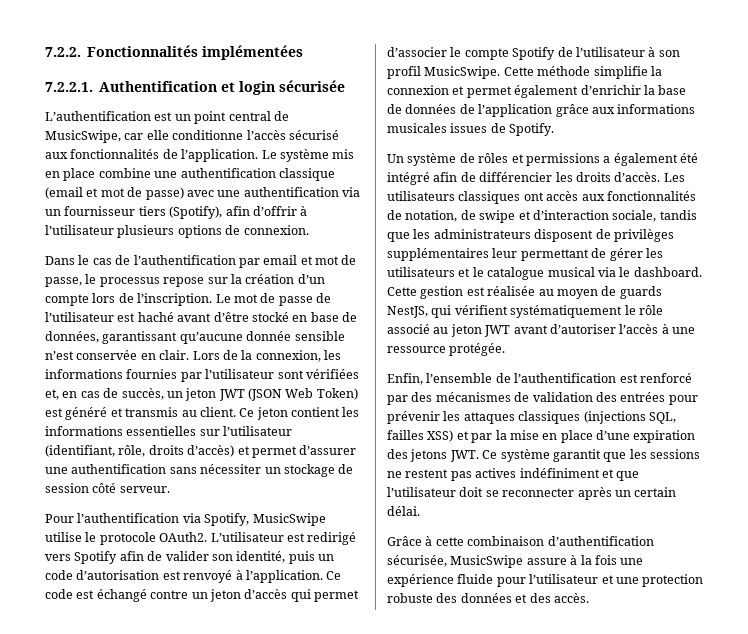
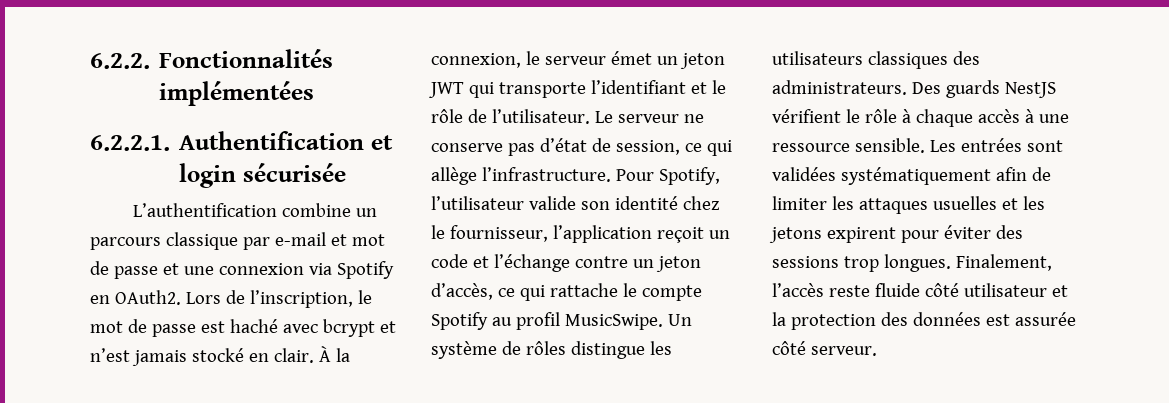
- 7.2.2. Fonctionnalités implémentées
+ 6.2.2. Fonctionnalités implémentées
- 7.2.2.1. Authentification et login sécurisée
+ 6.2.2.1. Authentification et login sécurisée
- L’authentification est un point central de MusicSwipe, car elle conditionne l’accès sécurisé aux fonctionnalités de l’application. Le système mis en place combine une authentification classique (email et mot de passe) avec une authentification via un fournisseur tiers (Spotify), afin d’offrir à l’utilisateur plusieurs options de connexion.
- Dans le cas de l’authentification par email et mot de passe, le processus repose sur la création d’un compte lors de l’inscription. Le mot de passe de l’utilisateur est haché avant d’être stocké en base de données, garantissant qu’aucune donnée sensible n’est conservée en clair. Lors de la connexion, les informations fournies par l’utilisateur sont vérifiées et, en cas de succès, un jeton JWT (JSON Web Token) est généré et transmis au client. Ce jeton contient les informations essentielles sur l’utilisateur (identifiant, rôle, droits d’accès) et permet d’assurer une authentification sans nécessiter un stockage de session côté serveur.
- Pour l’authentification via Spotify, MusicSwipe utilise le protocole OAuth2. L’utilisateur est redirigé vers Spotify afin de valider son identité, puis un code d’autorisation est renvoyé à l’application. Ce code est échangé contre un jeton d’accès qui permet d’associer le compte Spotify de l’utilisateur à son profil MusicSwipe. Cette méthode simplifie la connexion et permet également d’enrichir la base de données de l’application grâce aux informations musicales issues de Spotify.
- Un système de rôles et permissions a également été intégré afin de différencier les droits d’accès. Les utilisateurs classiques ont accès aux fonctionnalités de notation, de swipe et d’interaction sociale, tandis que les administrateurs disposent de privilèges supplémentaires leur permettant de gérer les utilisateurs et le catalogue musical via le dashboard. Cette gestion est réalisée au moyen de guards NestJS, qui vérifient systématiquement le rôle associé au jeton JWT avant d’autoriser l’accès à une ressource protégée.
- Enfin, l’ensemble de l’authentification est renforcé par des mécanismes de validation des entrées pour prévenir les attaques classiques (injections SQL, failles XSS) et par la mise en place d’une expiration des jetons JWT. Ce système garantit que les sessions ne restent pas actives indéfiniment et que l’utilisateur doit se reconnecter après un certain délai.
- Grâce à cette combinaison d’authentification sécurisée, MusicSwipe assure à la fois une expérience fluide pour l’utilisateur et une protection robuste des données et des accès.
+ L’authentification combine un parcours classique par e-mail et mot de passe et une connexion via Spotify en OAuth2. Lors de l’inscription, le mot de passe est haché avec bcrypt et n’est jamais stocké en clair. À la connexion, le serveur émet un jeton JWT qui transporte l’identifiant et le rôle de l’utilisateur. Le serveur ne conserve pas d’état de session, ce qui allège l’infrastructure. Pour Spotify, l’utilisateur valide son identité chez le fournisseur, l’application reçoit un code et l’échange contre un jeton d’accès, ce qui rattache le compte Spotify au profil MusicSwipe. Un système de rôles distingue les utilisateurs classiques des administrateurs. Des guards NestJS vérifient le rôle à chaque accès à une ressource sensible. Les entrées sont validées systématiquement afin de limiter les attaques usuelles et les jetons expirent pour éviter des sessions trop longues. Finalement, l’accès reste fluide côté utilisateur et la protection des données est assurée côté serveur.

